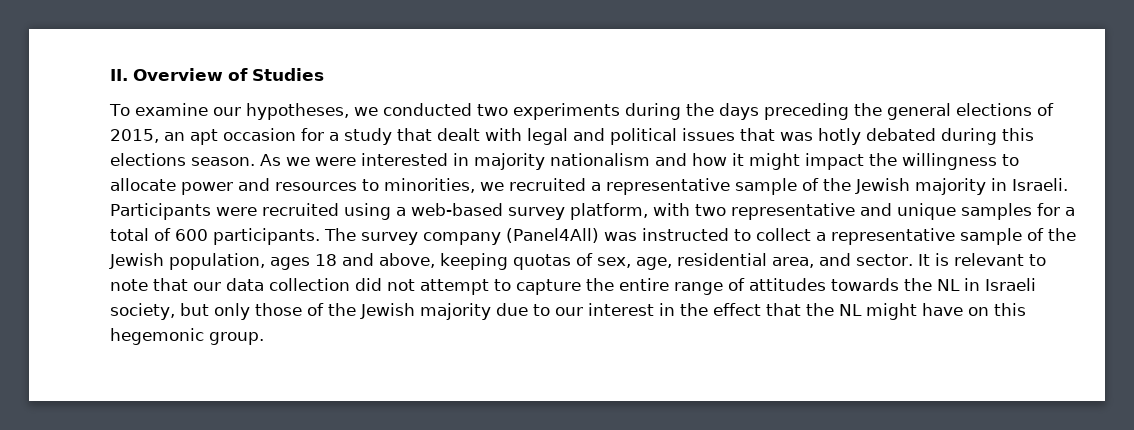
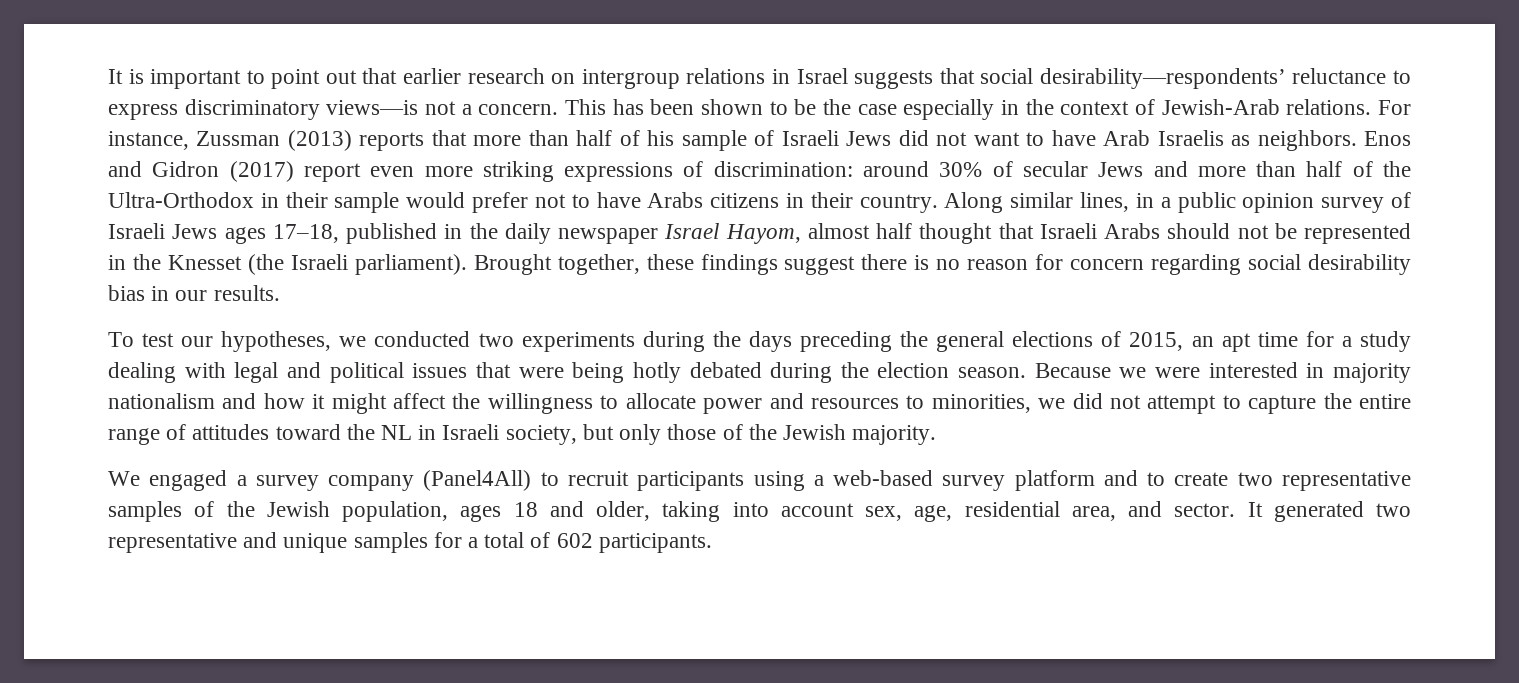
- II. Overview of Studies
+ It is important to point out that earlier research on intergroup relations in Israel suggests that social desirability—respondents’ reluctance to express discriminatory views—is not a concern. This has been shown to be the case especially in the context of Jewish-Arab relations. For instance, Zussman (2013) reports that more than half of his sample of Israeli Jews did not want to have Arab Israelis as neighbors. Enos and Gidron (2017) report even more striking expressions of discrimination: around 30% of secular Jews and more than half of the Ultra-Orthodox in their sample would prefer not to have Arabs citizens in their country. Along similar lines, in a public opinion survey of Israeli Jews ages 17–18, published in the daily newspaper Israel Hayom, almost half thought that Israeli Arabs should not be represented in the Knesset (the Israeli parliament). Brought together, these findings suggest there is no reason for concern regarding social desirability bias in our results.
- To examine our hypotheses, we conducted two experiments during the days preceding the general elections of 2015, an apt occasion for a study that dealt with legal and political issues that was hotly debated during this elections season. As we were interested in majority nationalism and how it might impact the willingness to allocate power and resources to minorities, we recruited a representative sample of the Jewish majority in Israeli. Participants were recruited using a web-based survey platform, with two representative and unique samples for a total of 600 participants. The survey company (Panel4All) was instructed to collect a representative sample of the Jewish population, ages 18 and above, keeping quotas of sex, age, residential area, and sector. It is relevant to note that our data collection did not attempt to capture the entire range of attitudes towards the NL in Israeli society, but only those of the Jewish majority due to our interest in the effect that the NL might have on this hegemonic group.
+ To test our hypotheses, we conducted two experiments during the days preceding the general elections of 2015, an apt time for a study dealing with legal and political issues that were being hotly debated during the election season. Because we were interested in majority nationalism and how it might affect the willingness to allocate power and resources to minorities, we did not attempt to capture the entire range of attitudes toward the NL in Israeli society, but only those of the Jewish majority.
+ We engaged a survey company (Panel4All) to recruit participants using a web-based survey platform and to create two representative samples of the Jewish population, ages 18 and older, taking into account sex, age, residential area, and sector. It generated two representative and unique samples for a total of 602 participants.

